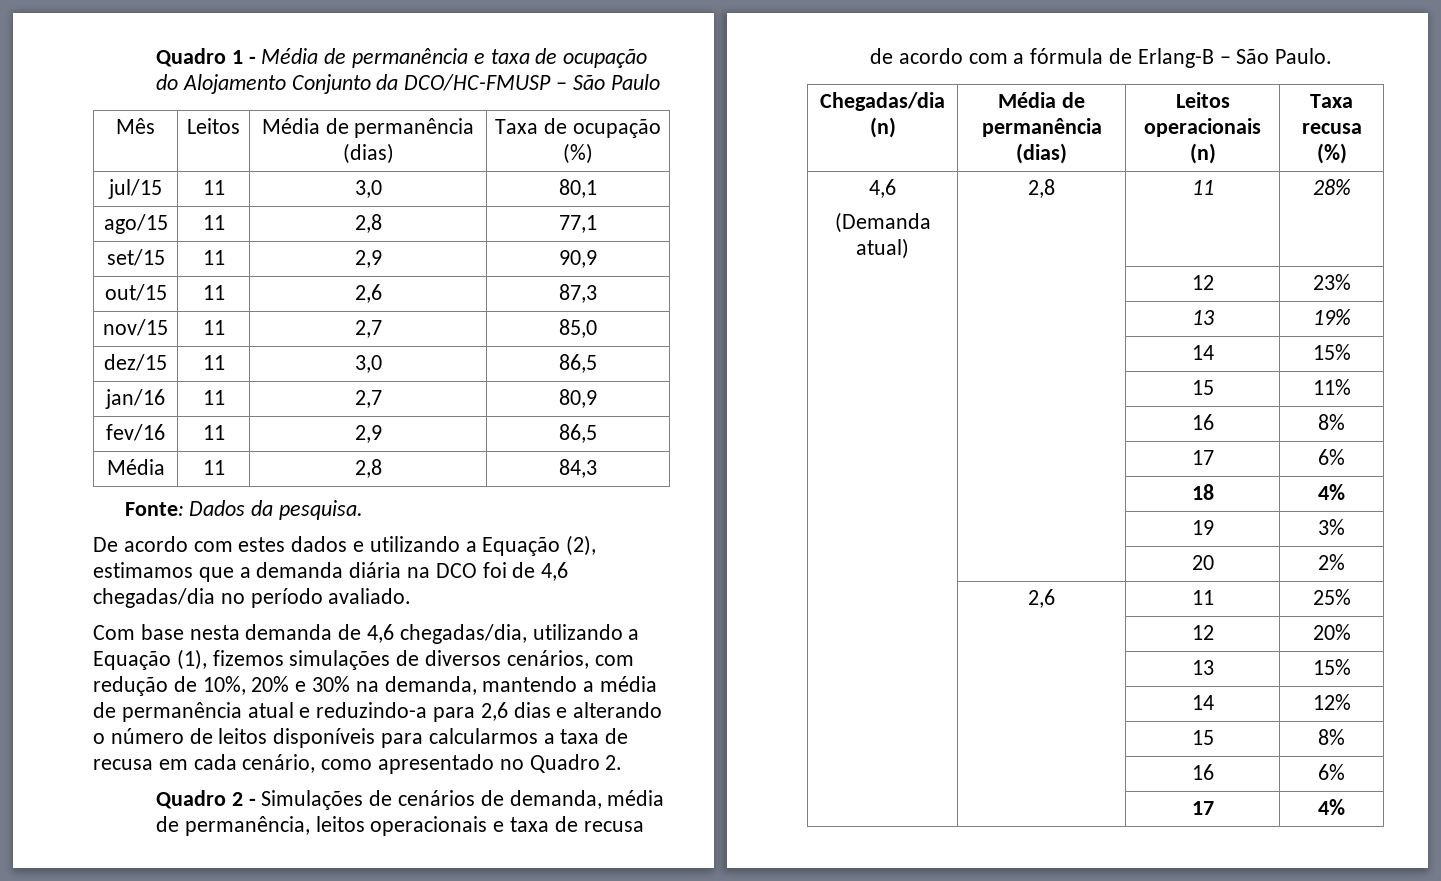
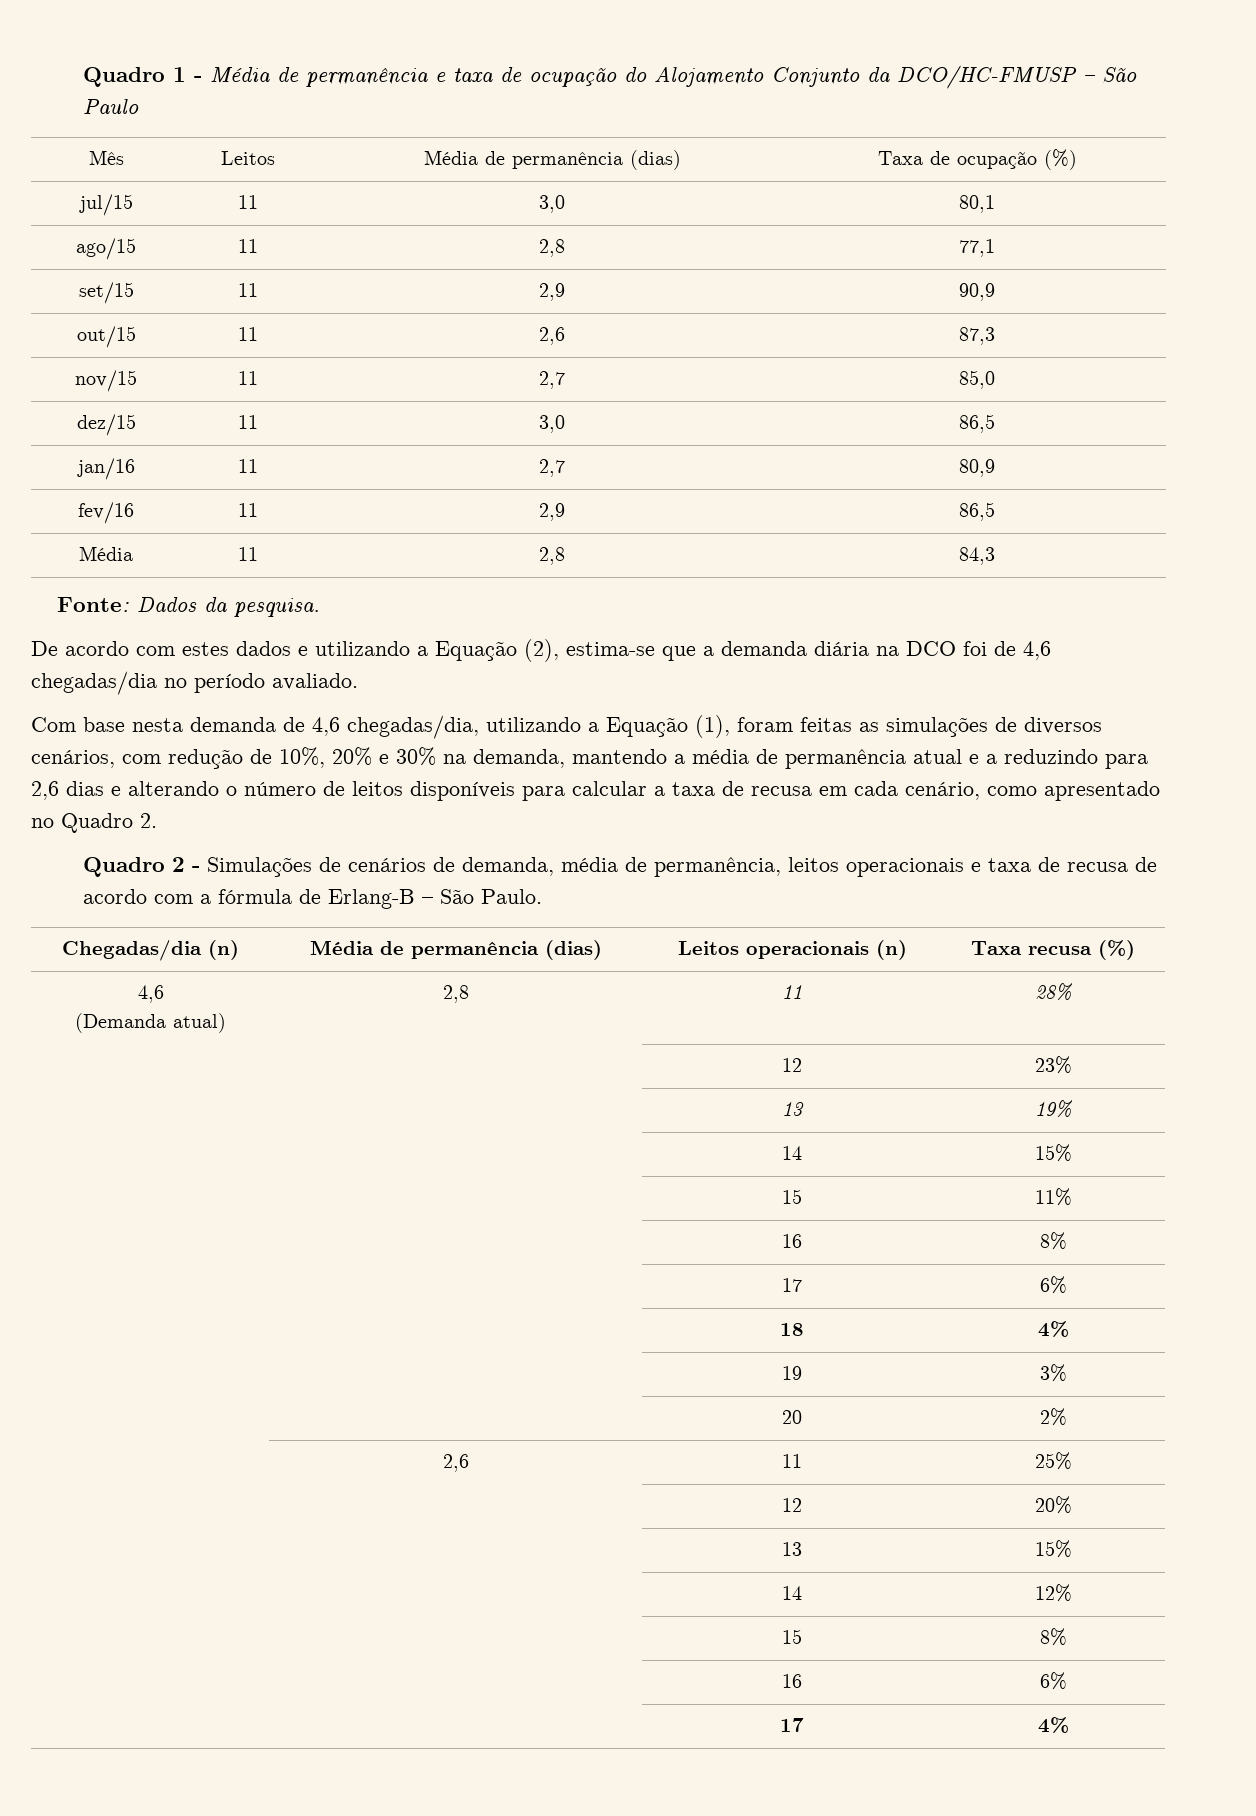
- De acordo com estes dados e utilizando a Equação (2), estimamos que a demanda diária na DCO foi de 4,6 chegadas/dia no período avaliado.
+ De acordo com estes dados e utilizando a Equação (2), estima-se que a demanda diária na DCO foi de 4,6 chegadas/dia no período avaliado.
- Com base nesta demanda de 4,6 chegadas/dia, utilizando a Equação (1), fizemos simulações de diversos cenários, com redução de 10%, 20% e 30% na demanda, mantendo a média de permanência atual e reduzindo-a para 2,6 dias e alterando o número de leitos disponíveis para calcularmos a taxa de recusa em cada cenário, como apresentado no Quadro 2.
+ Com base nesta demanda de 4,6 chegadas/dia, utilizando a Equação (1), foram feitas as simulações de diversos cenários, com redução de 10%, 20% e 30% na demanda, mantendo a média de permanência atual e a reduzindo para 2,6 dias e alterando o número de leitos disponíveis para calcular a taxa de recusa em cada cenário, como apresentado no Quadro 2.

